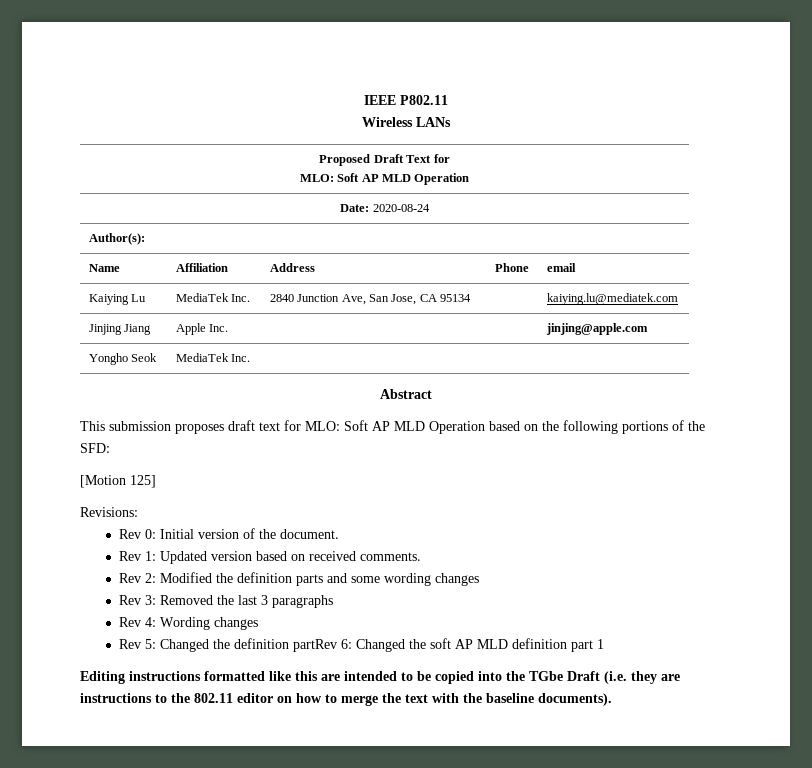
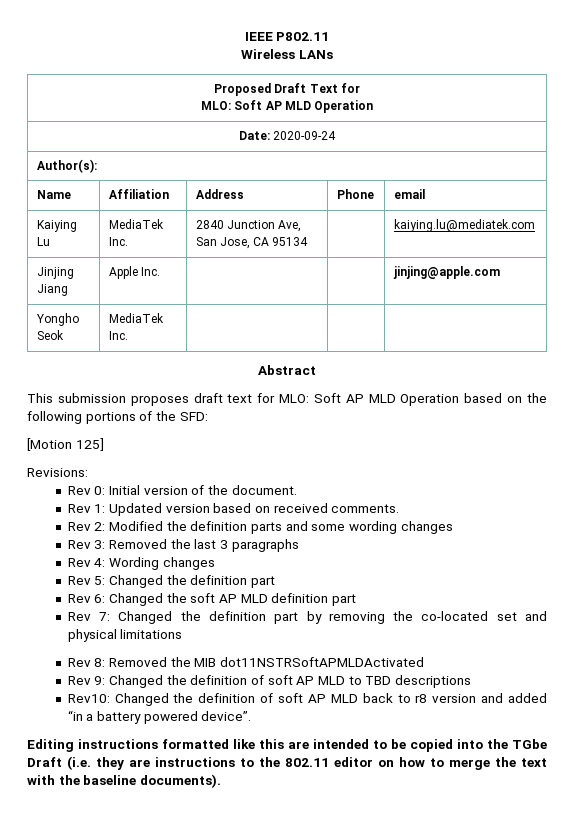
- Date: 2020-08-24
+ Date: 2020-09-24
- Rev 5: Changed the definition partRev 6: Changed the soft AP MLD definition part 1
+ Rev 5: Changed the definition part
+ Rev 6: Changed the soft AP MLD definition part
+ Rev 7: Changed the definition part by removing the co-located set and physical limitations
+ Rev 8: Removed the MIB dot11NSTRSoftAPMLDActivated
+ Rev 9: Changed the definition of soft AP MLD to TBD descriptions
+ Rev10: Changed the definition of soft AP MLD back to r8 version and added “in a battery powered device”.

